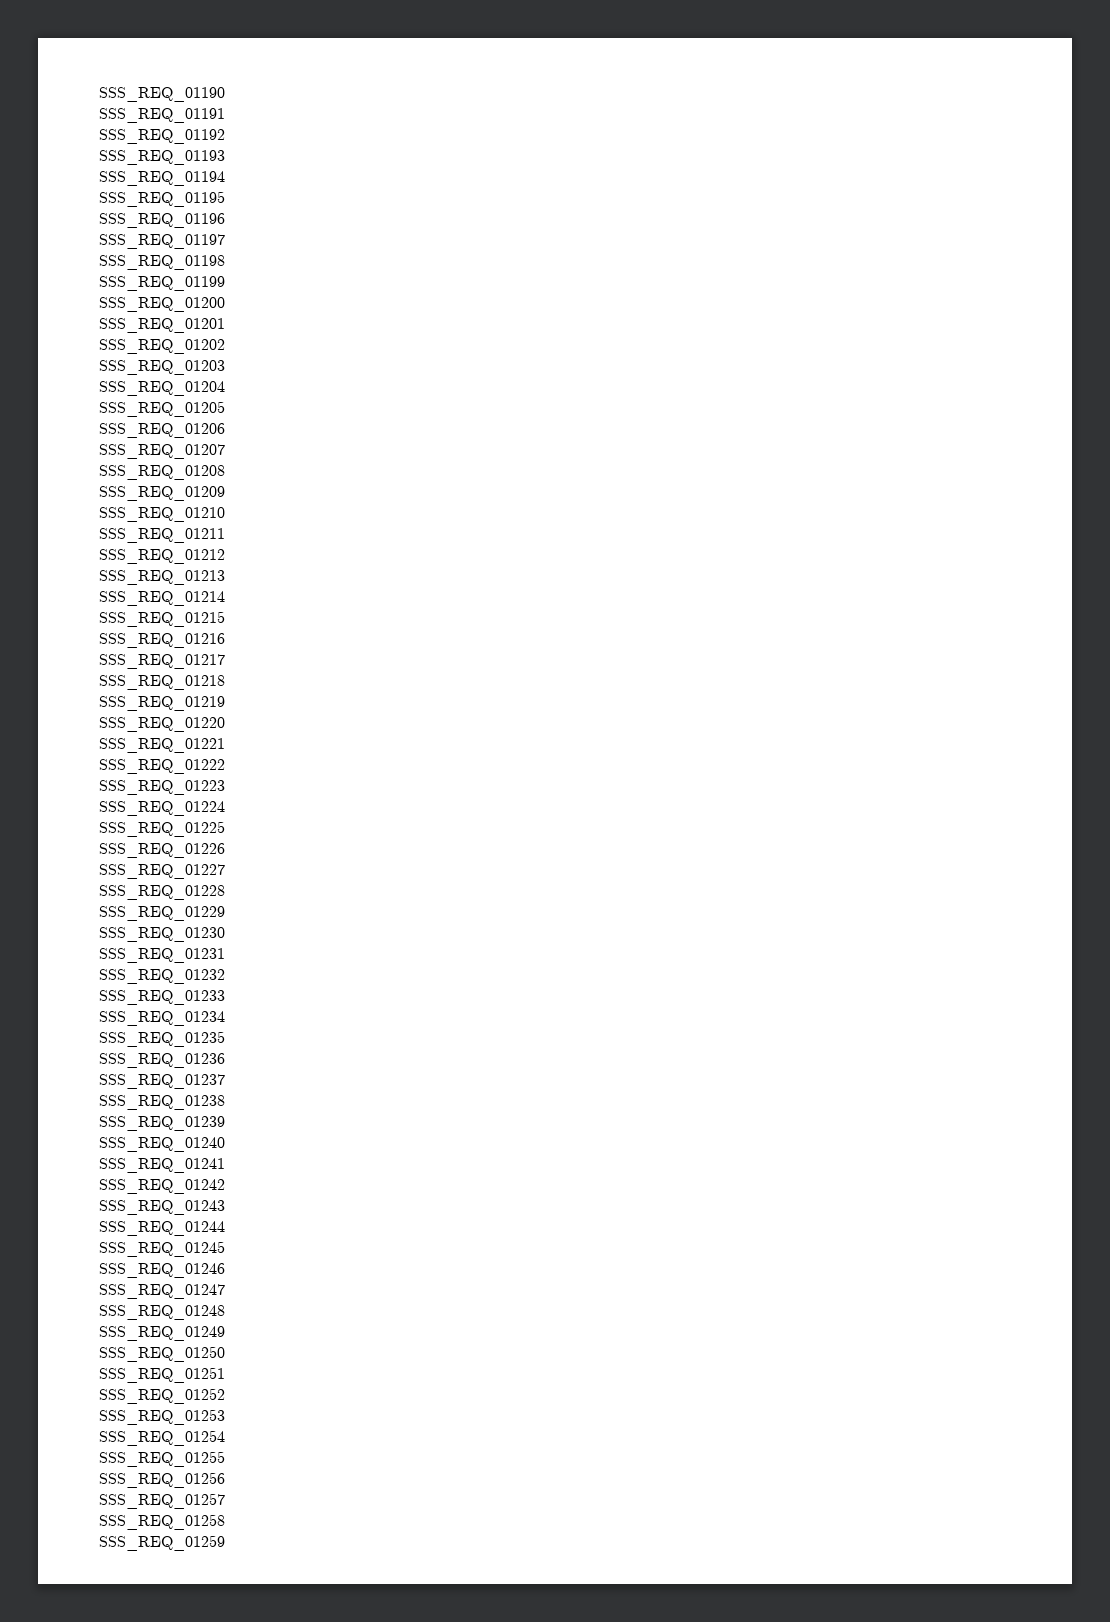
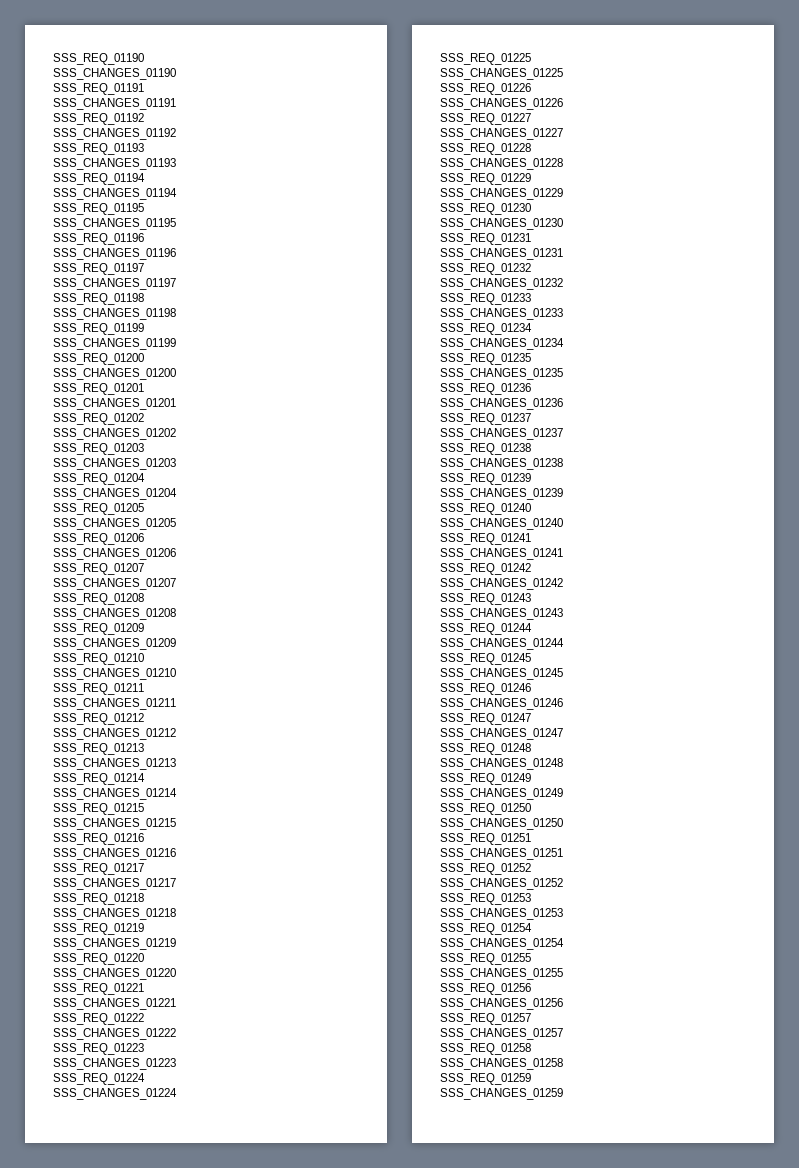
+ SSS_CHANGES_01190
+ SSS_CHANGES_01191
+ SSS_CHANGES_01192
+ SSS_CHANGES_01193
+ SSS_CHANGES_01194
+ SSS_CHANGES_01195
+ SSS_CHANGES_01196
+ SSS_CHANGES_01197
+ SSS_CHANGES_01198
+ SSS_CHANGES_01199
+ SSS_CHANGES_01200
+ SSS_CHANGES_01201
+ SSS_CHANGES_01202
+ SSS_CHANGES_01203
+ SSS_CHANGES_01204
+ SSS_CHANGES_01205
+ SSS_CHANGES_01206
+ SSS_CHANGES_01207
+ SSS_CHANGES_01208
+ SSS_CHANGES_01209
+ SSS_CHANGES_01210
+ SSS_CHANGES_01211
+ SSS_CHANGES_01212
+ SSS_CHANGES_01213
+ SSS_CHANGES_01214
+ SSS_CHANGES_01215
+ SSS_CHANGES_01216
+ SSS_CHANGES_01217
+ SSS_CHANGES_01218
+ SSS_CHANGES_01219
+ SSS_CHANGES_01220
+ SSS_CHANGES_01221
+ SSS_CHANGES_01222
+ SSS_CHANGES_01223
+ SSS_CHANGES_01224
+ SSS_CHANGES_01225
+ SSS_CHANGES_01226
+ SSS_CHANGES_01227
+ SSS_CHANGES_01228
+ SSS_CHANGES_01229
+ SSS_CHANGES_01230
+ SSS_CHANGES_01231
+ SSS_CHANGES_01232
+ SSS_CHANGES_01233
+ SSS_CHANGES_01234
+ SSS_CHANGES_01235
+ SSS_CHANGES_01236
+ SSS_CHANGES_01237
+ SSS_CHANGES_01238
+ SSS_CHANGES_01239
+ SSS_CHANGES_01240
+ SSS_CHANGES_01241
+ SSS_CHANGES_01242
+ SSS_CHANGES_01243
+ SSS_CHANGES_01244
+ SSS_CHANGES_01245
+ SSS_CHANGES_01246
+ SSS_CHANGES_01247
+ SSS_CHANGES_01248
+ SSS_CHANGES_01249
+ SSS_CHANGES_01250
+ SSS_CHANGES_01251
+ SSS_CHANGES_01252
+ SSS_CHANGES_01253
+ SSS_CHANGES_01254
+ SSS_CHANGES_01255
+ SSS_CHANGES_01256
+ SSS_CHANGES_01257
+ SSS_CHANGES_01258
+ SSS_CHANGES_01259

